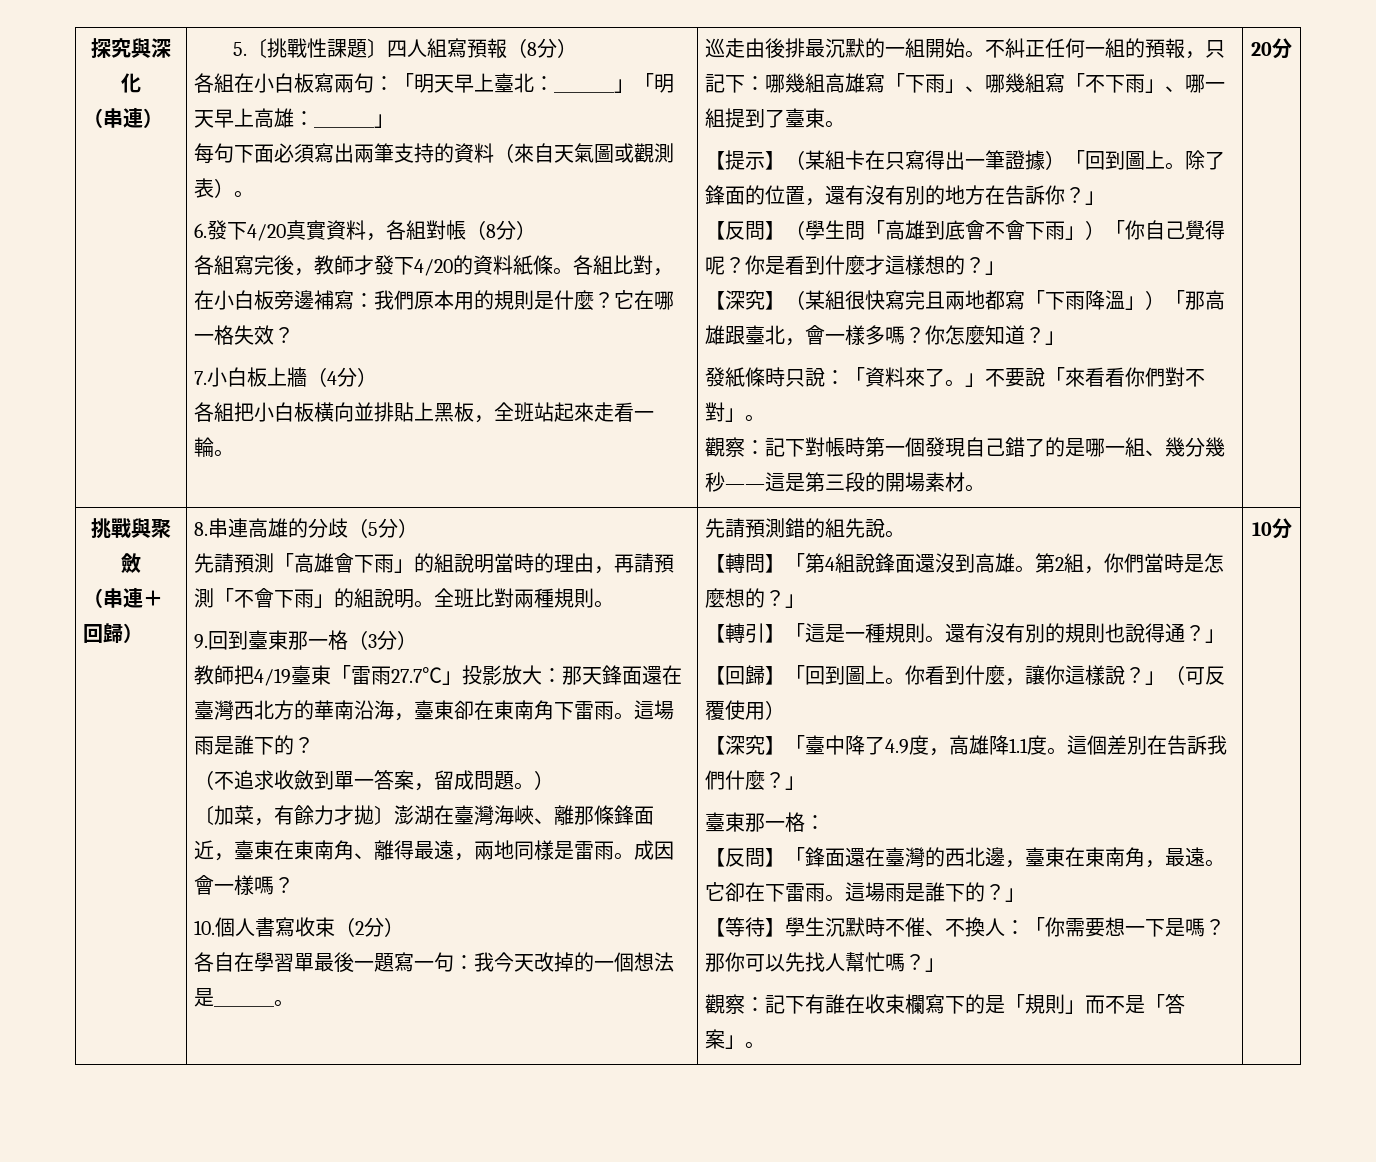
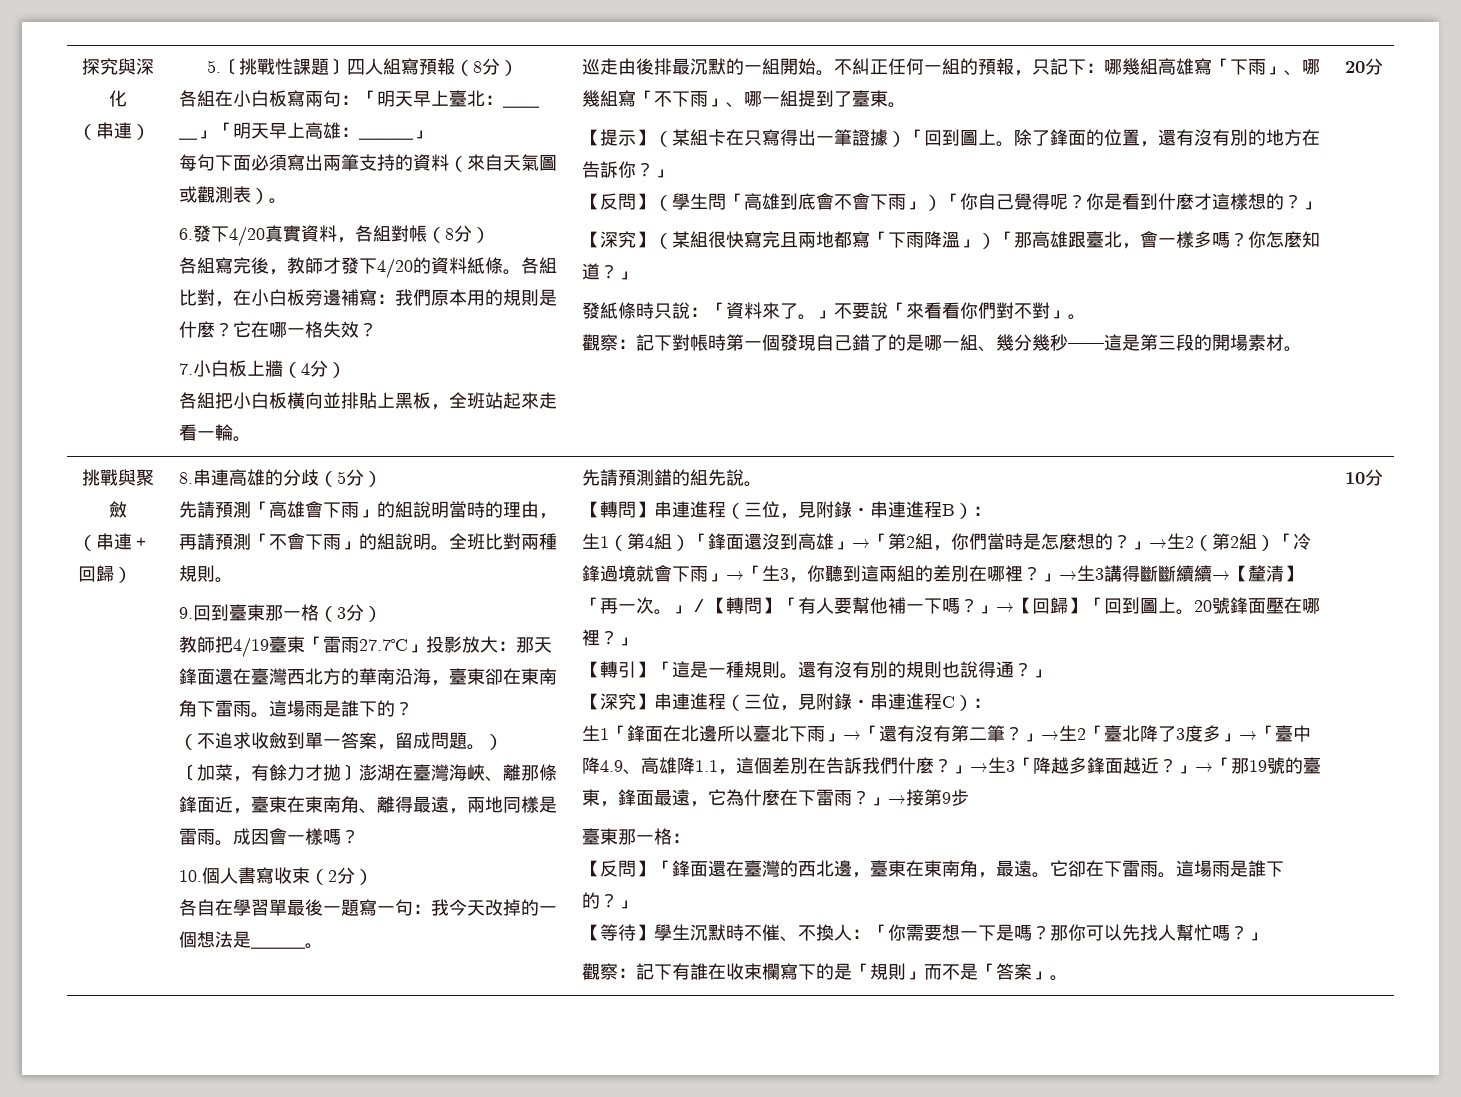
- 【轉問】「第4組說鋒面還沒到高雄。第2組，你們當時是怎麼想的？」
+ 【轉問】串連進程（三位，見附錄・串連進程B）：
+ 生1（第4組）「鋒面還沒到高雄」→「第2組，你們當時是怎麼想的？」→生2（第2組）「冷鋒過境就會下雨」→「生3，你聽到這兩組的差別在哪裡？」→生3講得斷斷續續→【釐清】「再一次。」／【轉問】「有人要幫他補一下嗎？」→【回歸】「回到圖上。20號鋒面壓在哪裡？」
- 【回歸】「回到圖上。你看到什麼，讓你這樣說？」（可反覆使用）
- 【深究】「臺中降了4.9度，高雄降1.1度。這個差別在告訴我們什麼？」
+ 【深究】串連進程（三位，見附錄・串連進程C）：
+ 生1「鋒面在北邊所以臺北下雨」→「還有沒有第二筆？」→生2「臺北降了3度多」→「臺中降4.9、高雄降1.1，這個差別在告訴我們什麼？」→生3「降越多鋒面越近？」→「那19號的臺東，鋒面最遠，它為什麼在下雷雨？」→接第9步

